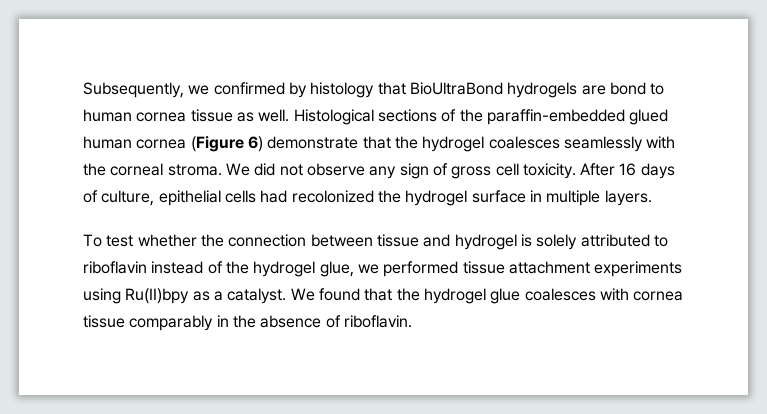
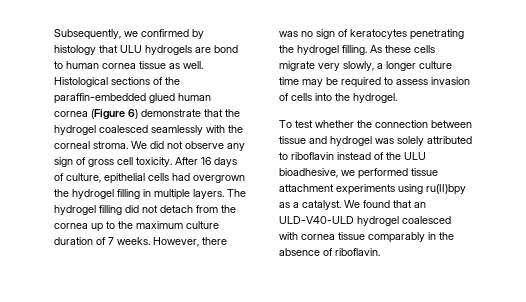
- Subsequently, we confirmed by histology that BioUltraBond hydrogels are bond to human cornea tissue as well.
+ Subsequently, we confirmed by histology that ULU hydrogels are bond to human cornea tissue as well.
- Histological sections of the paraffin-embedded glued human cornea (Figure 6) demonstrate that the hydrogel coalesces seamlessly with the corneal stroma.
+ Histological sections of the paraffin-embedded glued human cornea (Figure 6) demonstrate that the hydrogel coalesced seamlessly with the corneal stroma.
- After 16 days of culture, epithelial cells had recolonized the hydrogel surface in multiple layers.
+ After 16 days of culture, epithelial cells had overgrown the hydrogel filling in multiple layers. The hydrogel filling did not detach from the cornea up to the maximum culture duration of 7 weeks. However, there was no sign of keratocytes penetrating the hydrogel filling. As these cells migrate very slowly, a longer culture time may be required to assess invasion of cells into the hydrogel.
- To test whether the connection between tissue and hydrogel is solely attributed to riboflavin instead of the hydrogel glue, we performed tissue attachment experiments using Ru(II)bpy as a catalyst.
+ To test whether the connection between tissue and hydrogel was solely attributed to riboflavin instead of the ULU bioadhesive, we performed tissue attachment experiments using ru(II)bpy as a catalyst.
- We found that the hydrogel glue coalesces with cornea tissue comparably in the absence of riboflavin.
+ We found that an ULD-V40-ULD hydrogel coalesced with cornea tissue comparably in the absence of riboflavin.

